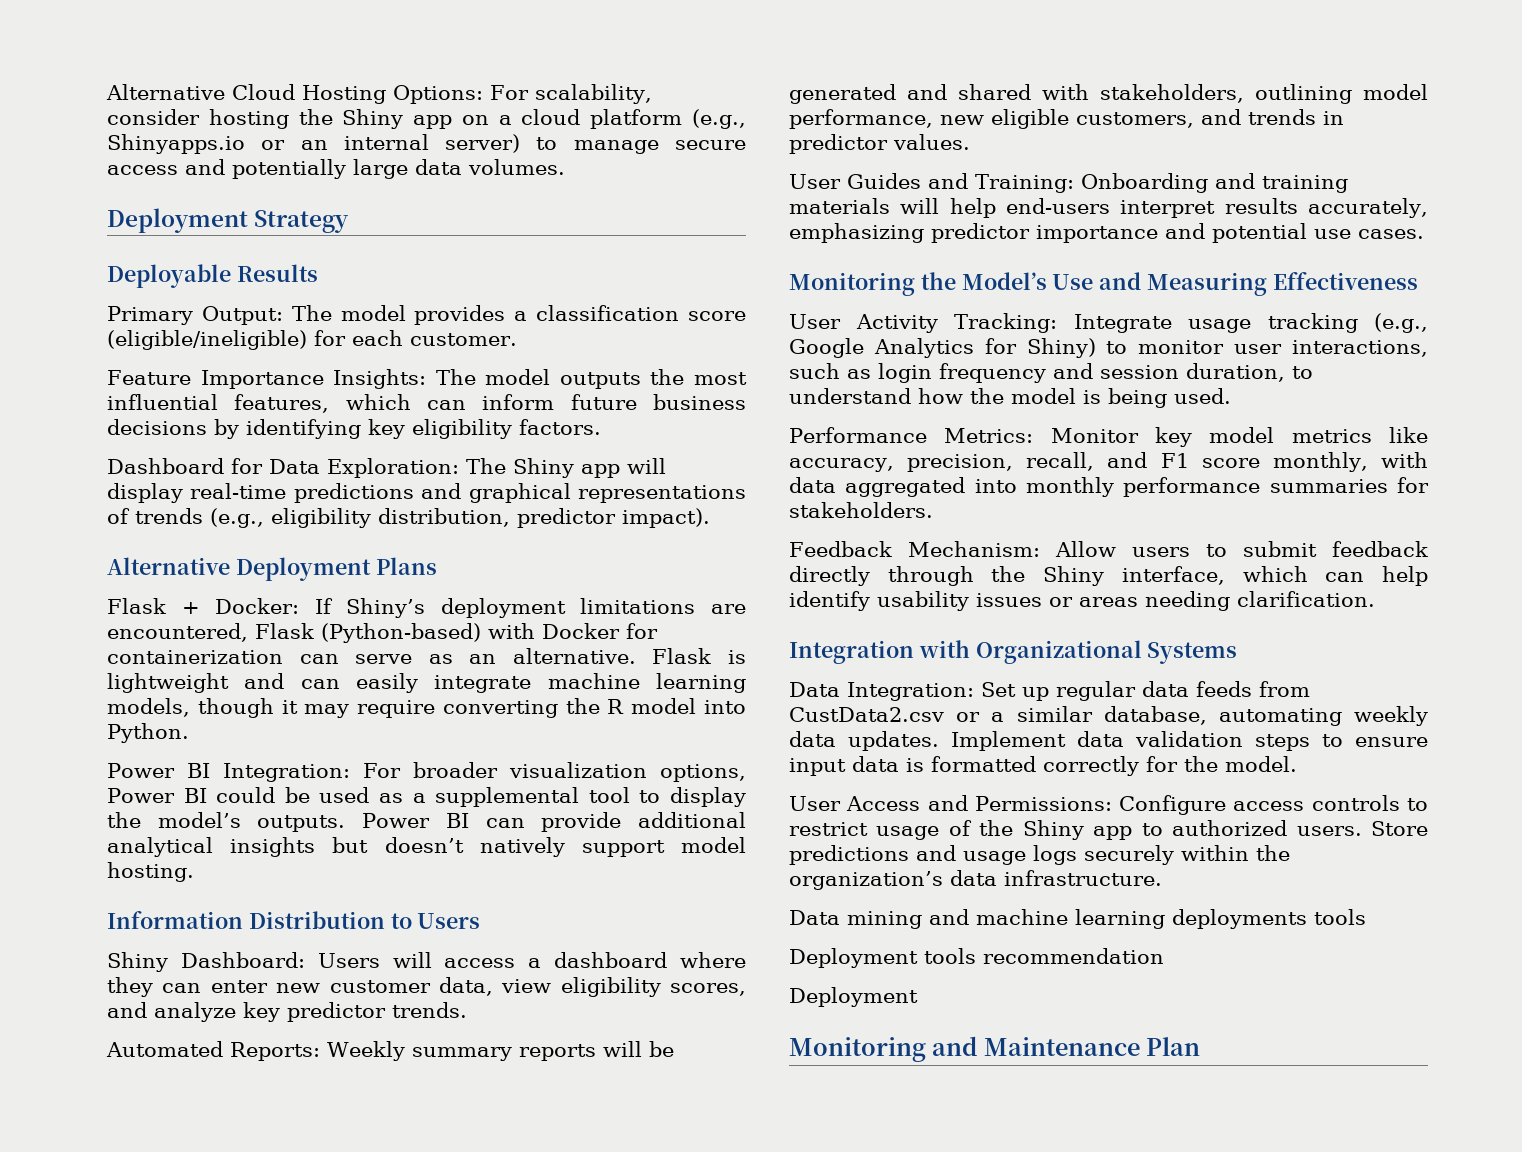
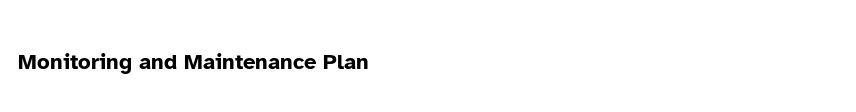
- Alternative Cloud Hosting Options: For scalability, consider hosting the Shiny app on a cloud platform (e.g., Shinyapps.io or an internal server) to manage secure access and potentially large data volumes.
- Deployment Strategy
- Deployable Results
- Primary Output: The model provides a classification score (eligible/ineligible) for each customer.
- Feature Importance Insights: The model outputs the most influential features, which can inform future business decisions by identifying key eligibility factors.
- Dashboard for Data Exploration: The Shiny app will display real-time predictions and graphical representations of trends (e.g., eligibility distribution, predictor impact).
- Alternative Deployment Plans
- Flask + Docker: If Shiny’s deployment limitations are encountered, Flask (Python-based) with Docker for containerization can serve as an alternative. Flask is lightweight and can easily integrate machine learning models, though it may require converting the R model into Python.
- Power BI Integration: For broader visualization options, Power BI could be used as a supplemental tool to display the model’s outputs. Power BI can provide additional analytical insights but doesn’t natively support model hosting.
- Information Distribution to Users
- Shiny Dashboard: Users will access a dashboard where they can enter new customer data, view eligibility scores, and analyze key predictor trends.
- Automated Reports: Weekly summary reports will be generated and shared with stakeholders, outlining model performance, new eligible customers, and trends in predictor values.
- User Guides and Training: Onboarding and training materials will help end-users interpret results accurately, emphasizing predictor importance and potential use cases.
- Monitoring the Model’s Use and Measuring Effectiveness
- User Activity Tracking: Integrate usage tracking (e.g., Google Analytics for Shiny) to monitor user interactions, such as login frequency and session duration, to understand how the model is being used.
- Performance Metrics: Monitor key model metrics like accuracy, precision, recall, and F1 score monthly, with data aggregated into monthly performance summaries for stakeholders.
- Feedback Mechanism: Allow users to submit feedback directly through the Shiny interface, which can help identify usability issues or areas needing clarification.
- Integration with Organizational Systems
- Data Integration: Set up regular data feeds from CustData2.csv or a similar database, automating weekly data updates. Implement data validation steps to ensure input data is formatted correctly for the model.
- User Access and Permissions: Configure access controls to restrict usage of the Shiny app to authorized users. Store predictions and usage logs securely within the organization’s data infrastructure.
- Data mining and machine learning deployments tools
- Deployment tools recommendation
- Deployment

